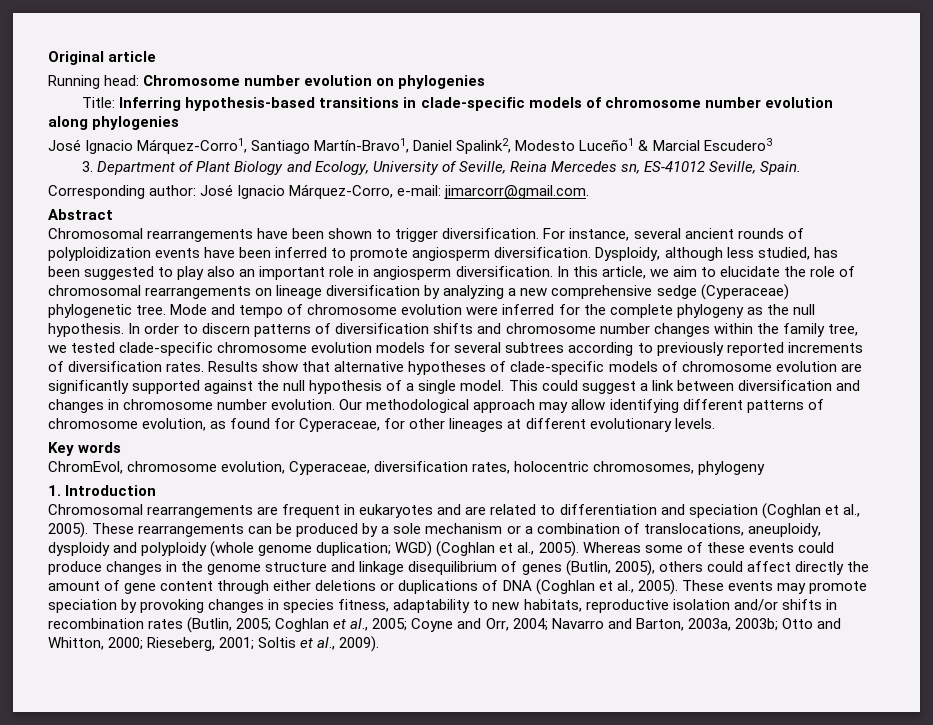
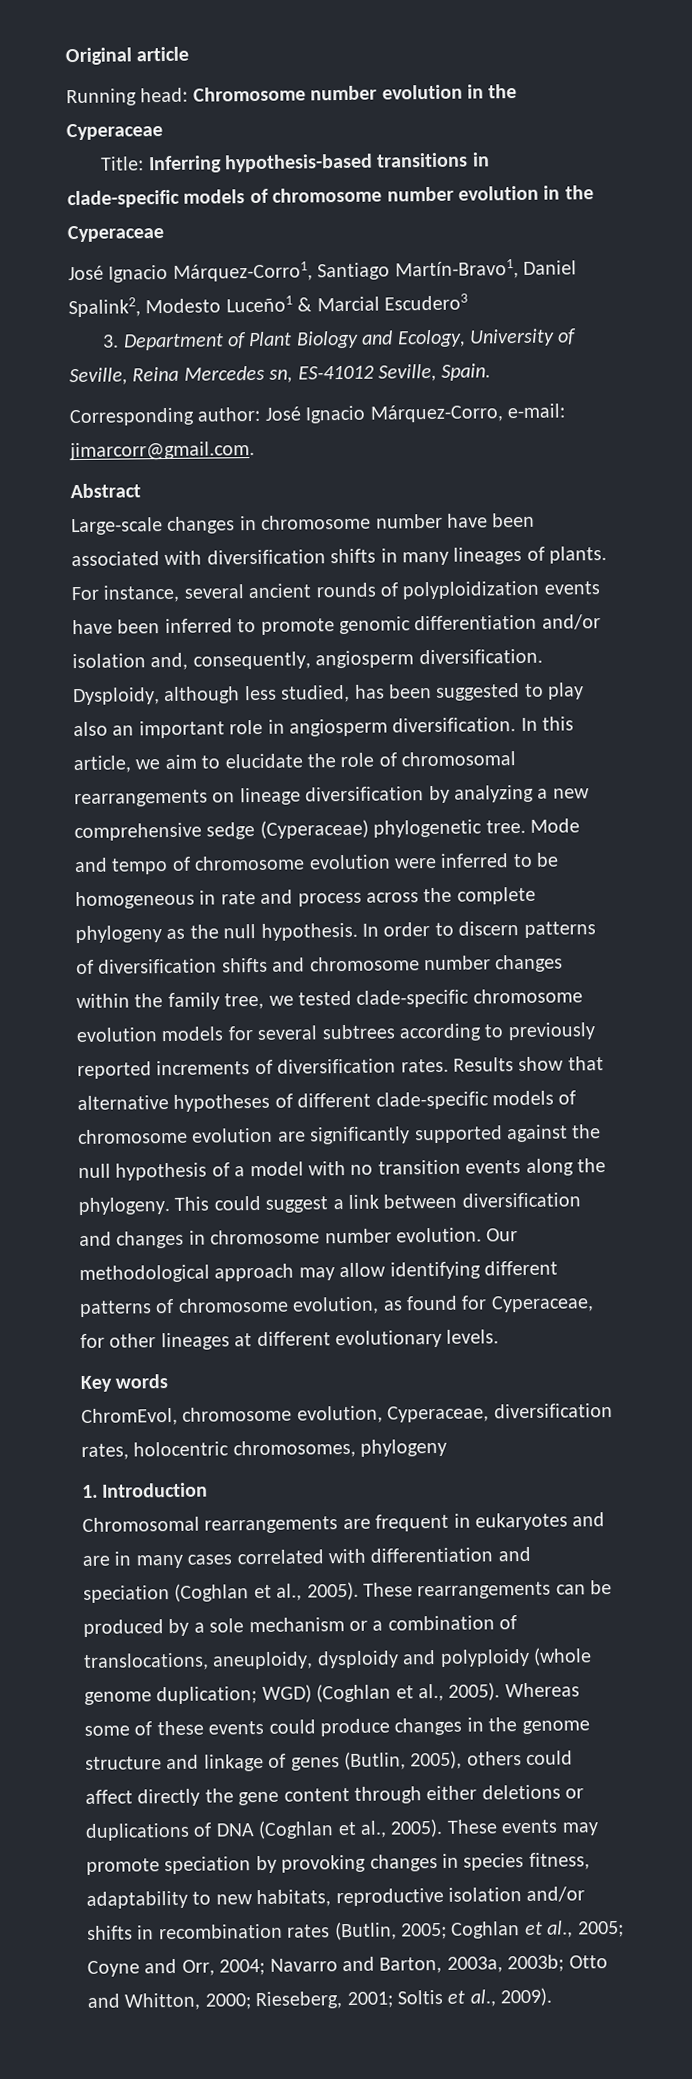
- Running head: Chromosome number evolution on phylogenies
+ Running head: Chromosome number evolution in the Cyperaceae
- Title: Inferring hypothesis-based transitions in clade-specific models of chromosome number evolution along phylogenies
+ Title: Inferring hypothesis-based transitions in clade-specific models of chromosome number evolution in the Cyperaceae
- Chromosomal rearrangements have been shown to trigger diversification.
+ Large-scale changes in chromosome number have been associated with diversification shifts in many lineages of plants.
- For instance, several ancient rounds of polyploidization events have been inferred to promote angiosperm diversification.
+ For instance, several ancient rounds of polyploidization events have been inferred to promote genomic differentiation and/or isolation and, consequently, angiosperm diversification.
- Mode and tempo of chromosome evolution were inferred for the complete phylogeny as the null hypothesis.
+ Mode and tempo of chromosome evolution were inferred to be homogeneous in rate and process across the complete phylogeny as the null hypothesis.
- Results show that alternative hypotheses of clade-specific models of chromosome evolution are significantly supported against the null hypothesis of a single model.
+ Results show that alternative hypotheses of different clade-specific models of chromosome evolution are significantly supported against the null hypothesis of a model with no transition events along the phylogeny.
- Chromosomal rearrangements are frequent in eukaryotes and are related to differentiation and speciation (Coghlan et al., 2005).
+ Chromosomal rearrangements are frequent in eukaryotes and are in many cases correlated with differentiation and speciation (Coghlan et al., 2005).
- Whereas some of these events could produce changes in the genome structure and linkage disequilibrium of genes (Butlin, 2005), others could affect directly the amount of gene content through either deletions or duplications of DNA (Coghlan et al., 2005).
+ Whereas some of these events could produce changes in the genome structure and linkage of genes (Butlin, 2005), others could affect directly the gene content through either deletions or duplications of DNA (Coghlan et al., 2005).

